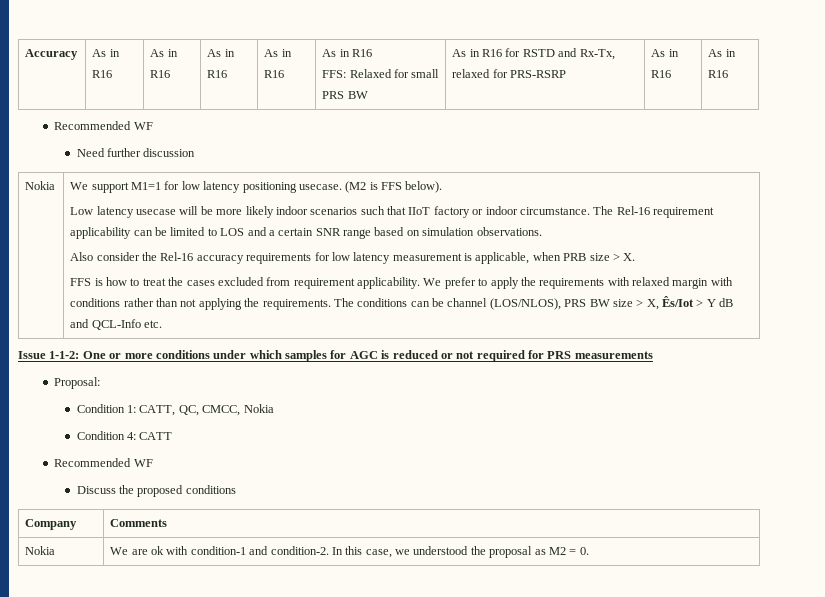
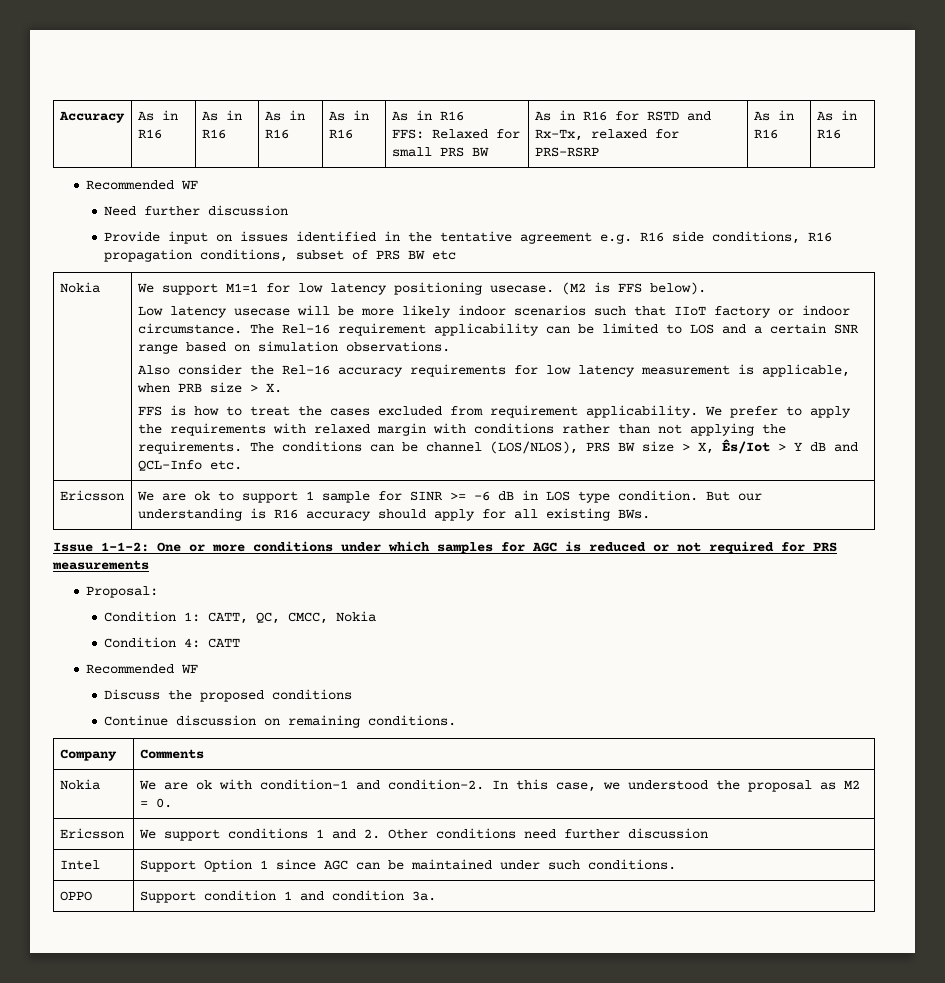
+ Provide input on issues identified in the tentative agreement e.g. R16 side conditions, R16 propagation conditions, subset of PRS BW etc
+ Ericsson | We are ok to support 1 sample for SINR >= -6 dB in LOS type condition. But our understanding is R16 accuracy should apply for all existing BWs.
+ Continue discussion on remaining conditions.
+ Ericsson | We support conditions 1 and 2. Other conditions need further discussion
+ Intel | Support Option 1 since AGC can be maintained under such conditions.
+ OPPO | Support condition 1 and condition 3a.

